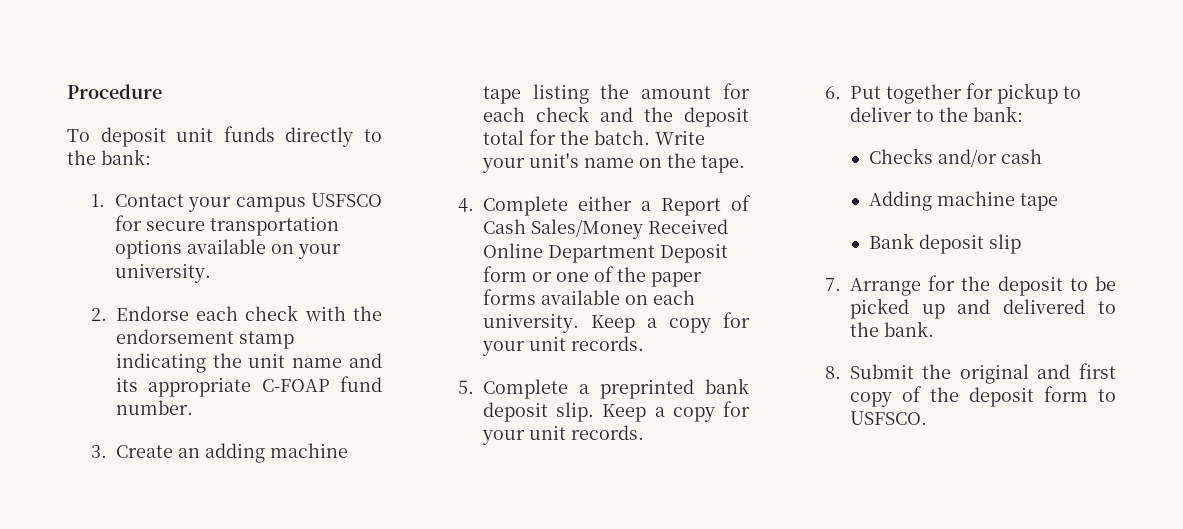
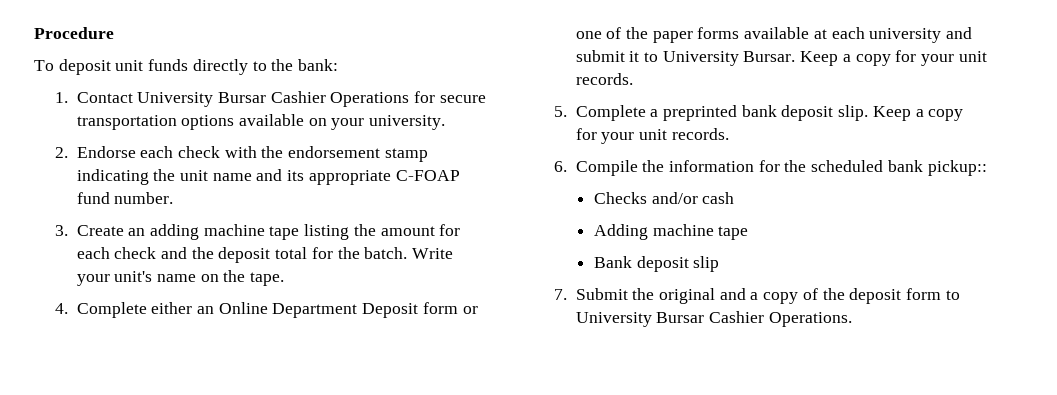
- 1. Contact your campus USFSCO for secure transportation options available on your university.
+ 1. Contact University Bursar Cashier Operations for secure transportation options available on your university.
- 4. Complete either a Report of Cash Sales/Money Received Online Department Deposit form or one of the paper forms available on each university.
+ 4. Complete either an Online Department Deposit form or one of the paper forms available at each university and submit it to University Bursar.
- 6. Put together for pickup to deliver to the bank:
+ 6. Compile the information for the scheduled bank pickup::
- 7. Arrange for the deposit to be picked up and delivered to the bank.
- 8. Submit the original and first copy of the deposit form to USFSCO.
+ 7. Submit the original and a copy of the deposit form to University Bursar Cashier Operations.

